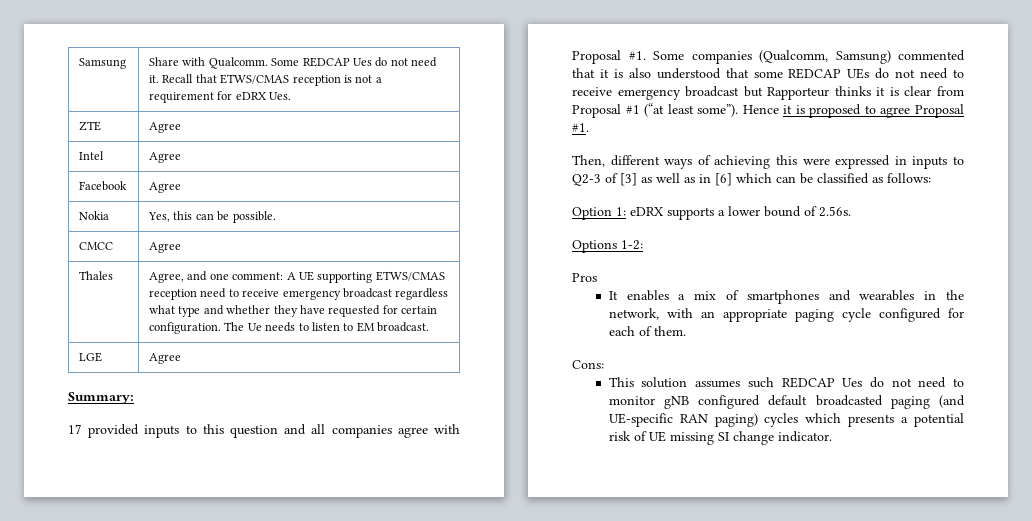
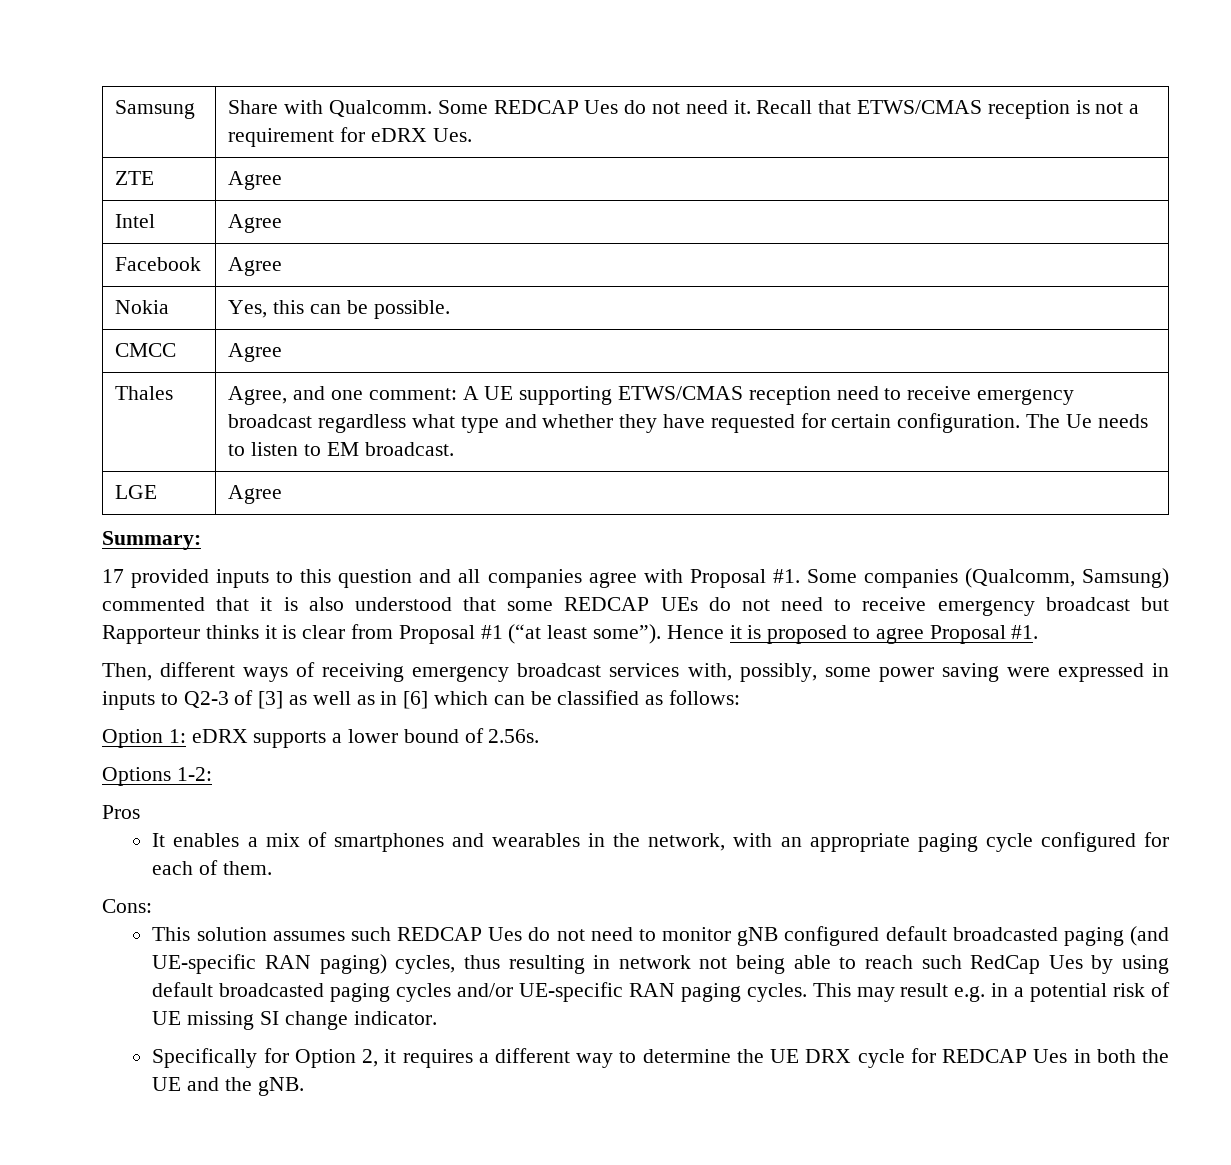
- Then, different ways of achieving this were expressed in inputs to Q2-3 of [3] as well as in [6] which can be classified as follows:
+ Then, different ways of receiving emergency broadcast services with, possibly, some power saving were expressed in inputs to Q2-3 of [3] as well as in [6] which can be classified as follows:
- This solution assumes such REDCAP Ues do not need to monitor gNB configured default broadcasted paging (and UE-specific RAN paging) cycles which presents a potential risk of UE missing SI change indicator.
+ This solution assumes such REDCAP Ues do not need to monitor gNB configured default broadcasted paging (and UE-specific RAN paging) cycles, thus resulting in network not being able to reach such RedCap Ues by using default broadcasted paging cycles and/or UE-specific RAN paging cycles. This may result e.g. in a potential risk of UE missing SI change indicator.
+ Specifically for Option 2, it requires a different way to determine the UE DRX cycle for REDCAP Ues in both the UE and the gNB.

